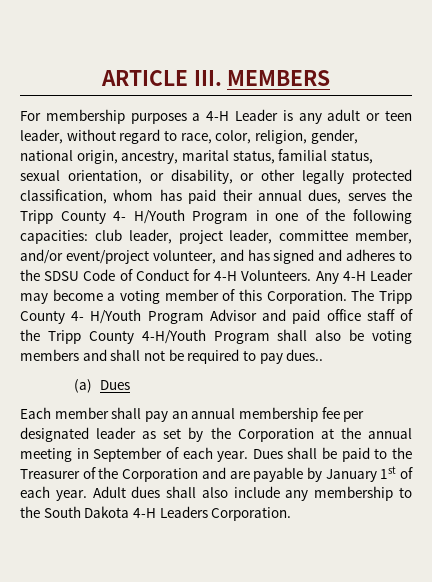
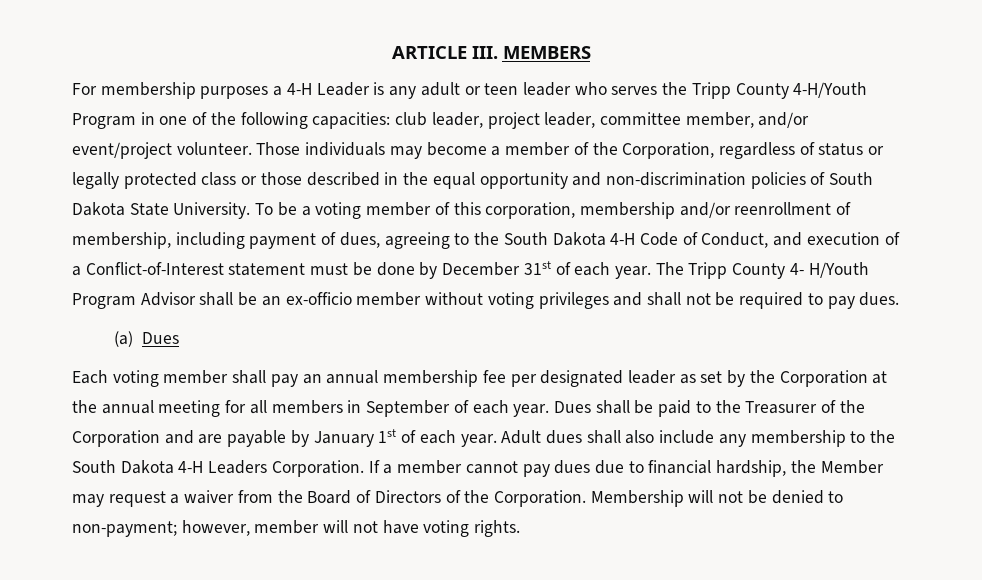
- For membership purposes a 4-H Leader is any adult or teen leader, without regard to race, color, religion, gender, national origin, ancestry, marital status, familial status, sexual orientation, or disability, or other legally protected classification, whom has paid their annual dues, serves the Tripp County 4- H/Youth Program in one of the following capacities: club leader, project leader, committee member, and/or event/project volunteer, and has signed and adheres to the SDSU Code of Conduct for 4-H Volunteers. Any 4-H Leader may become a voting member of this Corporation.
+ For membership purposes a 4-H Leader is any adult or teen leader who serves the Tripp County 4-H/Youth Program in one of the following capacities: club leader, project leader, committee member, and/or event/project volunteer. Those individuals may become a member of the Corporation, regardless of status or legally protected class or those described in the equal opportunity and non-discrimination policies of South Dakota State University. To be a voting member of this corporation, membership and/or reenrollment of membership, including payment of dues, agreeing to the South Dakota 4-H Code of Conduct, and execution of a Conflict-of-Interest statement must be done by December 31st of each year.
- The Tripp County 4- H/Youth Program Advisor and paid office staff of the Tripp County 4-H/Youth Program shall also be voting members and shall not be required to pay dues..
+ The Tripp County 4- H/Youth Program Advisor shall be an ex-officio member without voting privileges and shall not be required to pay dues.
- Each member shall pay an annual membership fee per designated leader as set by the Corporation at the annual meeting in September of each year.
+ Each voting member shall pay an annual membership fee per designated leader as set by the Corporation at the annual meeting for all members in September of each year.
+ If a member cannot pay dues due to financial hardship, the Member may request a waiver from the Board of Directors of the Corporation. Membership will not be denied to non-payment; however, member will not have voting rights.

